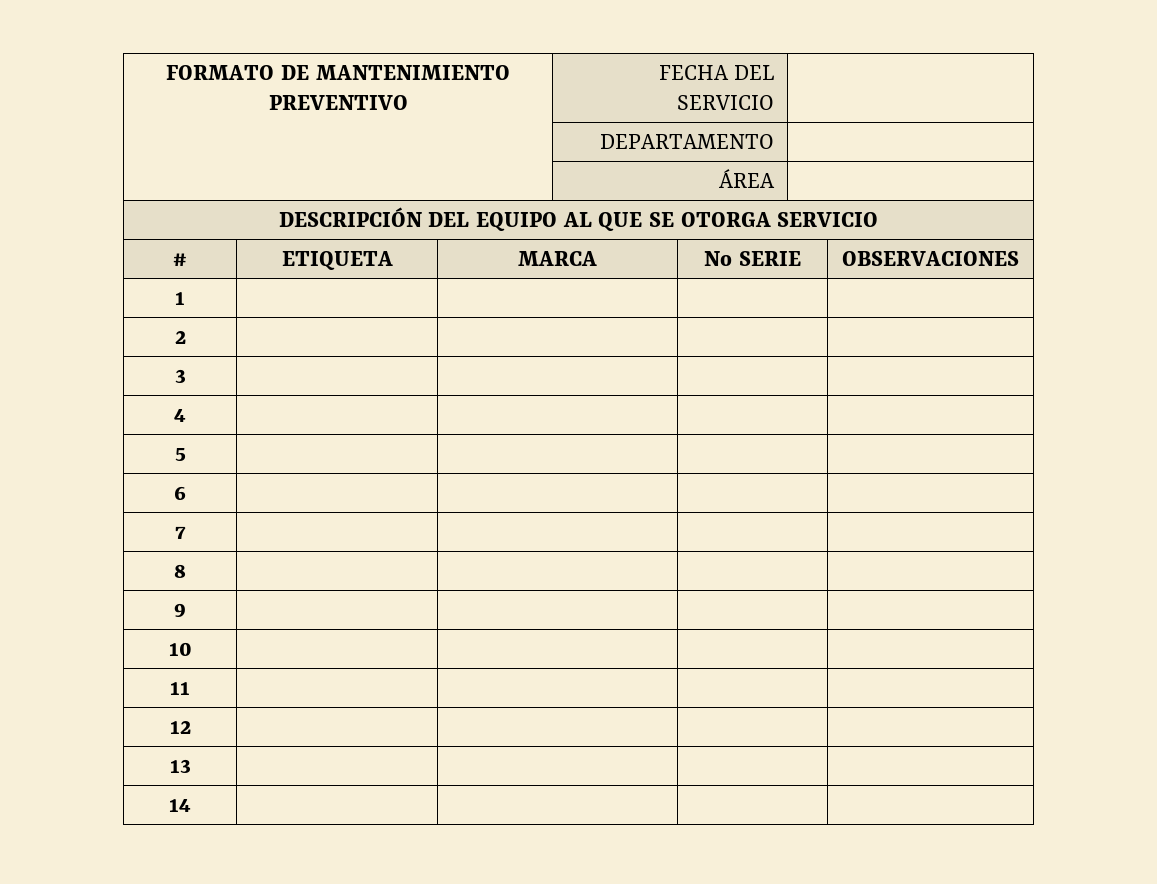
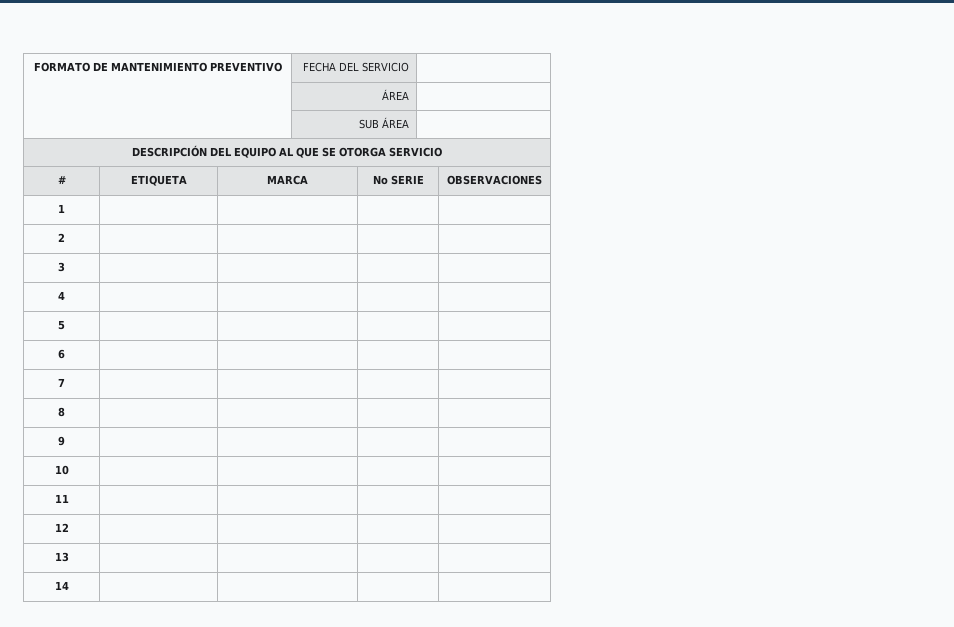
- | DEPARTAMENTO |
  | ÁREA |
+ | SUB ÁREA |

